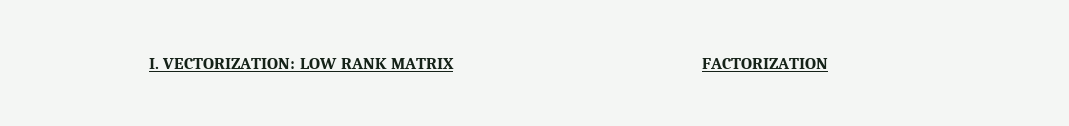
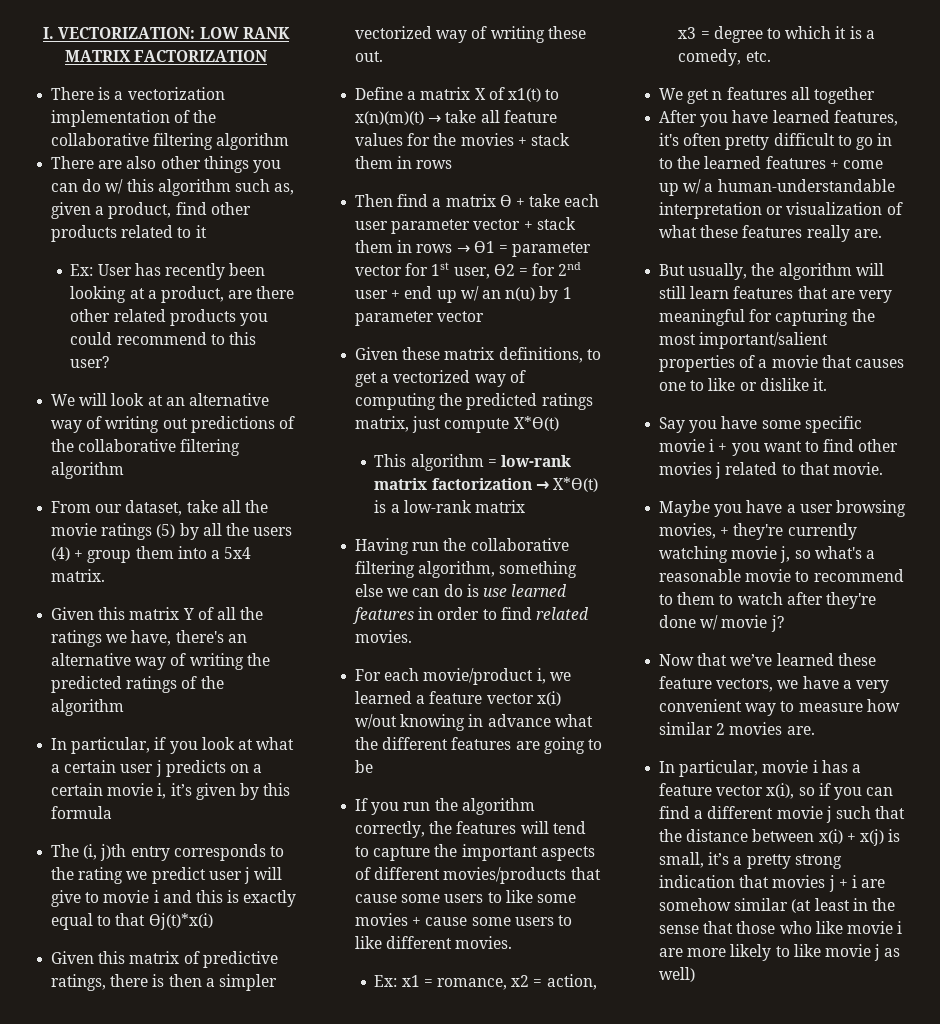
+ There is a vectorization implementation of the collaborative filtering algorithm
+ There are also other things you can do w/ this algorithm such as, given a product, find other products related to it
+ Ex: User has recently been looking at a product, are there other related products you could recommend to this user?
+ We will look at an alternative way of writing out predictions of the collaborative filtering algorithm
+ From our dataset, take all the movie ratings (5) by all the users (4) + group them into a 5x4 matrix.
+ Given this matrix Y of all the ratings we have, there's an alternative way of writing the predicted ratings of the algorithm
+ In particular, if you look at what a certain user j predicts on a certain movie i, it’s given by this formula
+ The (i, j)th entry corresponds to the rating we predict user j will give to movie i and this is exactly equal to that Өj(t)*x(i)
+ Given this matrix of predictive ratings, there is then a simpler vectorized way of writing these out.
+ Define a matrix X of x1(t) to x(n)(m)(t) → take all feature values for the movies + stack them in rows
+ Then find a matrix Ө + take each user parameter vector + stack them in rows → Ө1 = parameter vector for 1st user, Ө2 = for 2nd user + end up w/ an n(u) by 1 parameter vector
+ Given these matrix definitions, to get a vectorized way of computing the predicted ratings matrix, just compute X*Ө(t)
+ This algorithm = low-rank matrix factorization → X*Ө(t) is a low-rank matrix
+ Having run the collaborative filtering algorithm, something else we can do is use learned features in order to find related movies.
+ For each movie/product i, we learned a feature vector x(i) w/out knowing in advance what the different features are going to be
+ If you run the algorithm correctly, the features will tend to capture the important aspects of different movies/products that cause some users to like some movies + cause some users to like different movies.
+ Ex: x1 = romance, x2 = action, x3 = degree to which it is a comedy, etc.
+ We get n features all together
+ After you have learned features, it's often pretty difficult to go in to the learned features + come up w/ a human-understandable interpretation or visualization of what these features really are.
+ But usually, the algorithm will still learn features that are very meaningful for capturing the most important/salient properties of a movie that causes one to like or dislike it.
+ Say you have some specific movie i + you want to find other movies j related to that movie.
+ Maybe you have a user browsing movies, + they're currently watching movie j, so what's a reasonable movie to recommend to them to watch after they're done w/ movie j?
+ Now that we’ve learned these feature vectors, we have a very convenient way to measure how similar 2 movies are.
+ In particular, movie i has a feature vector x(i), so if you can find a different movie j such that the distance between x(i) + x(j) is small, it’s a pretty strong indication that movies j + i are somehow similar (at least in the sense that those who like movie i are more likely to like movie j as well)

